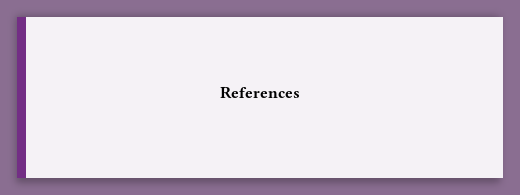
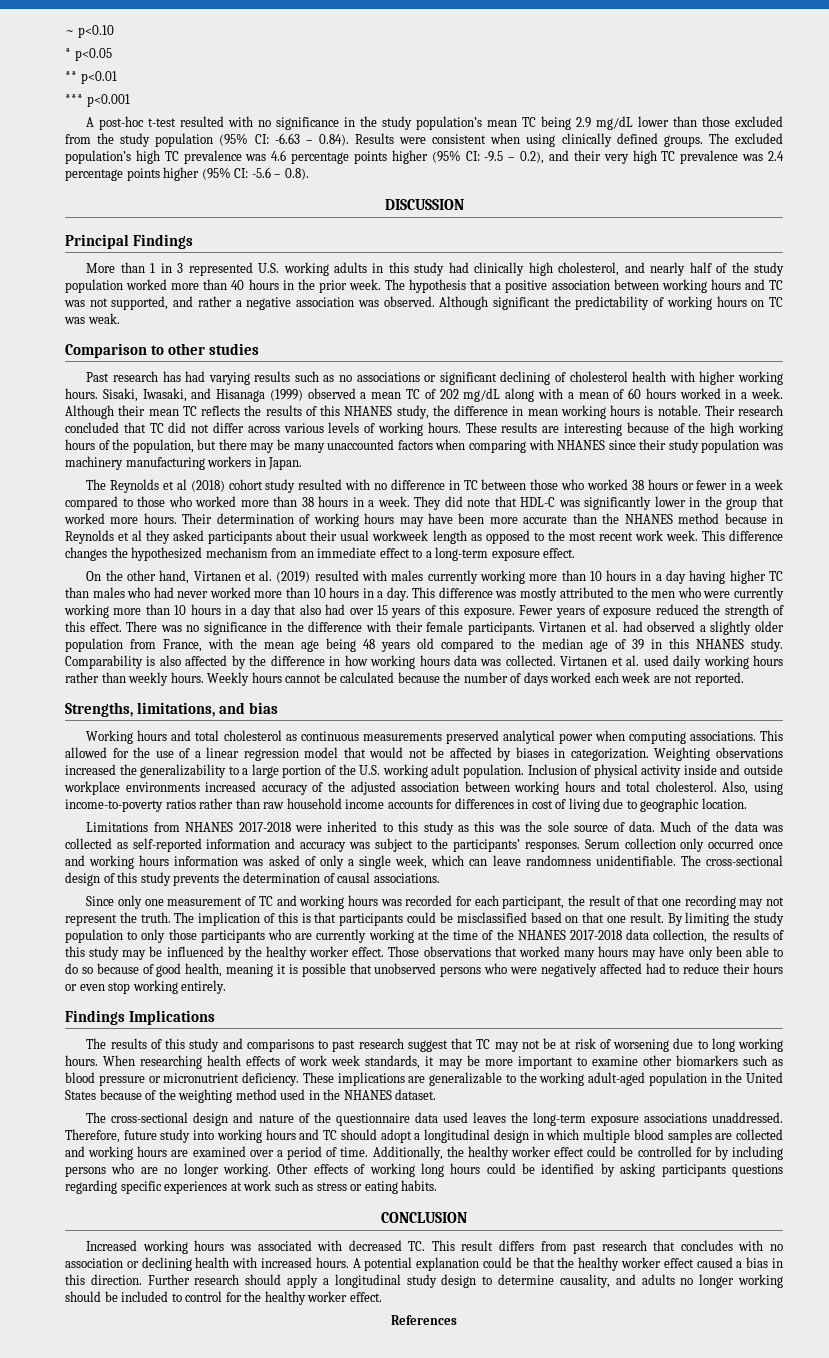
+ ~ p<0.10
+ * p<0.05
+ ** p<0.01
+ *** p<0.001
+ A post-hoc t-test resulted with no significance in the study population’s mean TC being 2.9 mg/dL lower than those excluded from the study population (95% CI: -6.63 – 0.84). Results were consistent when using clinically defined groups. The excluded population’s high TC prevalence was 4.6 percentage points higher (95% CI: -9.5 – 0.2), and their very high TC prevalence was 2.4 percentage points higher (95% CI: -5.6 – 0.8).
+ DISCUSSION
+ Principal Findings
+ More than 1 in 3 represented U.S. working adults in this study had clinically high cholesterol, and nearly half of the study population worked more than 40 hours in the prior week. The hypothesis that a positive association between working hours and TC was not supported, and rather a negative association was observed. Although significant the predictability of working hours on TC was weak.
+ Comparison to other studies
+ Past research has had varying results such as no associations or significant declining of cholesterol health with higher working hours. Sisaki, Iwasaki, and Hisanaga (1999) observed a mean TC of 202 mg/dL along with a mean of 60 hours worked in a week. Although their mean TC reflects the results of this NHANES study, the difference in mean working hours is notable. Their research concluded that TC did not differ across various levels of working hours. These results are interesting because of the high working hours of the population, but there may be many unaccounted factors when comparing with NHANES since their study population was machinery manufacturing workers in Japan.
+ The Reynolds et al (2018) cohort study resulted with no difference in TC between those who worked 38 hours or fewer in a week compared to those who worked more than 38 hours in a week. They did note that HDL-C was significantly lower in the group that worked more hours. Their determination of working hours may have been more accurate than the NHANES method because in Reynolds et al they asked participants about their usual workweek length as opposed to the most recent work week. This difference changes the hypothesized mechanism from an immediate effect to a long-term exposure effect.
+ On the other hand, Virtanen et al. (2019) resulted with males currently working more than 10 hours in a day having higher TC than males who had never worked more than 10 hours in a day. This difference was mostly attributed to the men who were currently working more than 10 hours in a day that also had over 15 years of this exposure. Fewer years of exposure reduced the strength of this effect. There was no significance in the difference with their female participants. Virtanen et al. had observed a slightly older population from France, with the mean age being 48 years old compared to the median age of 39 in this NHANES study. Comparability is also affected by the difference in how working hours data was collected. Virtanen et al. used daily working hours rather than weekly hours. Weekly hours cannot be calculated because the number of days worked each week are not reported.
+ Strengths, limitations, and bias
+ Working hours and total cholesterol as continuous measurements preserved analytical power when computing associations. This allowed for the use of a linear regression model that would not be affected by biases in categorization. Weighting observations increased the generalizability to a large portion of the U.S. working adult population. Inclusion of physical activity inside and outside workplace environments increased accuracy of the adjusted association between working hours and total cholesterol. Also, using income-to-poverty ratios rather than raw household income accounts for differences in cost of living due to geographic location.
+ Limitations from NHANES 2017-2018 were inherited to this study as this was the sole source of data. Much of the data was collected as self-reported information and accuracy was subject to the participants’ responses. Serum collection only occurred once and working hours information was asked of only a single week, which can leave randomness unidentifiable. The cross-sectional design of this study prevents the determination of causal associations.
+ Since only one measurement of TC and working hours was recorded for each participant, the result of that one recording may not represent the truth. The implication of this is that participants could be misclassified based on that one result. By limiting the study population to only those participants who are currently working at the time of the NHANES 2017-2018 data collection, the results of this study may be influenced by the healthy worker effect. Those observations that worked many hours may have only been able to do so because of good health, meaning it is possible that unobserved persons who were negatively affected had to reduce their hours or even stop working entirely.
+ Findings Implications
+ The results of this study and comparisons to past research suggest that TC may not be at risk of worsening due to long working hours. When researching health effects of work week standards, it may be more important to examine other biomarkers such as blood pressure or micronutrient deficiency. These implications are generalizable to the working adult-aged population in the United States because of the weighting method used in the NHANES dataset.
+ The cross-sectional design and nature of the questionnaire data used leaves the long-term exposure associations unaddressed. Therefore, future study into working hours and TC should adopt a longitudinal design in which multiple blood samples are collected and working hours are examined over a period of time. Additionally, the healthy worker effect could be controlled for by including persons who are no longer working. Other effects of working long hours could be identified by asking participants questions regarding specific experiences at work such as stress or eating habits.
+ CONCLUSION
+ Increased working hours was associated with decreased TC. This result differs from past research that concludes with no association or declining health with increased hours. A potential explanation could be that the healthy worker effect caused a bias in this direction. Further research should apply a longitudinal study design to determine causality, and adults no longer working should be included to control for the healthy worker effect.

